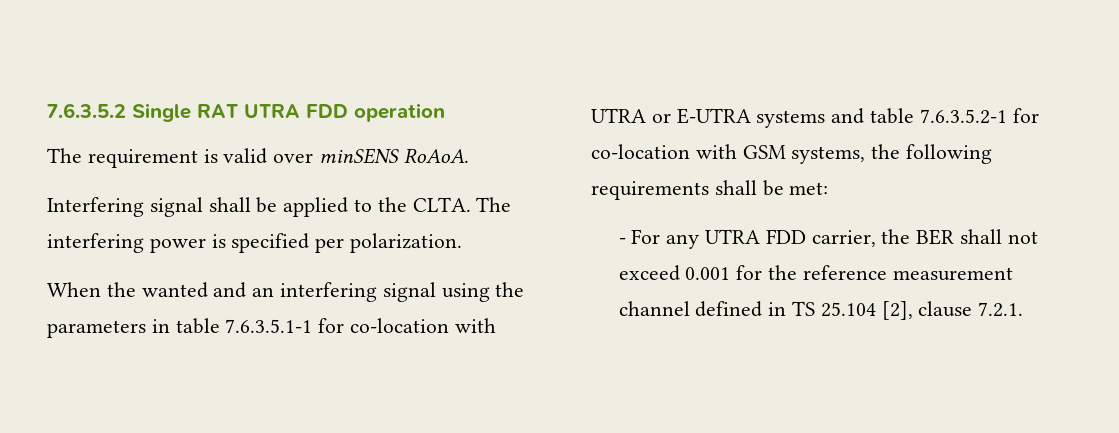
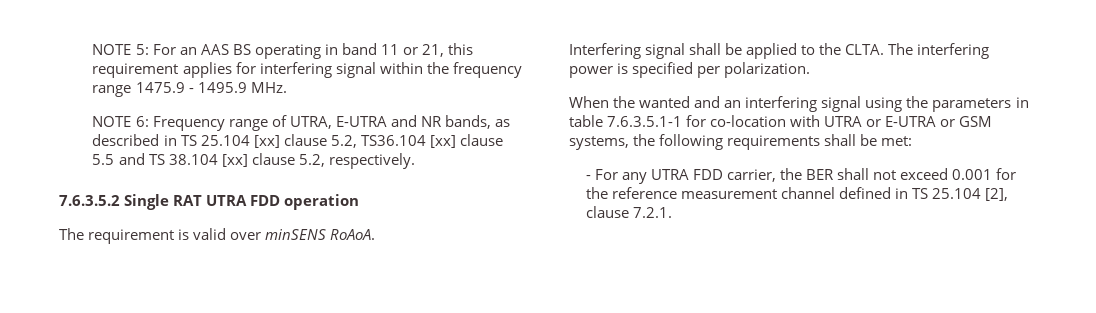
+ NOTE 5: For an AAS BS operating in band 11 or 21, this requirement applies for interfering signal within the frequency range 1475.9 - 1495.9 MHz.
+ NOTE 6: Frequency range of UTRA, E-UTRA and NR bands, as described in TS 25.104 [xx] clause 5.2, TS36.104 [xx] clause 5.5 and TS 38.104 [xx] clause 5.2, respectively.
- When the wanted and an interfering signal using the parameters in table 7.6.3.5.1-1 for co-location with UTRA or E-UTRA systems and table 7.6.3.5.2-1 for co-location with GSM systems, the following requirements shall be met:
+ When the wanted and an interfering signal using the parameters in table 7.6.3.5.1-1 for co-location with UTRA or E-UTRA or GSM systems, the following requirements shall be met:

